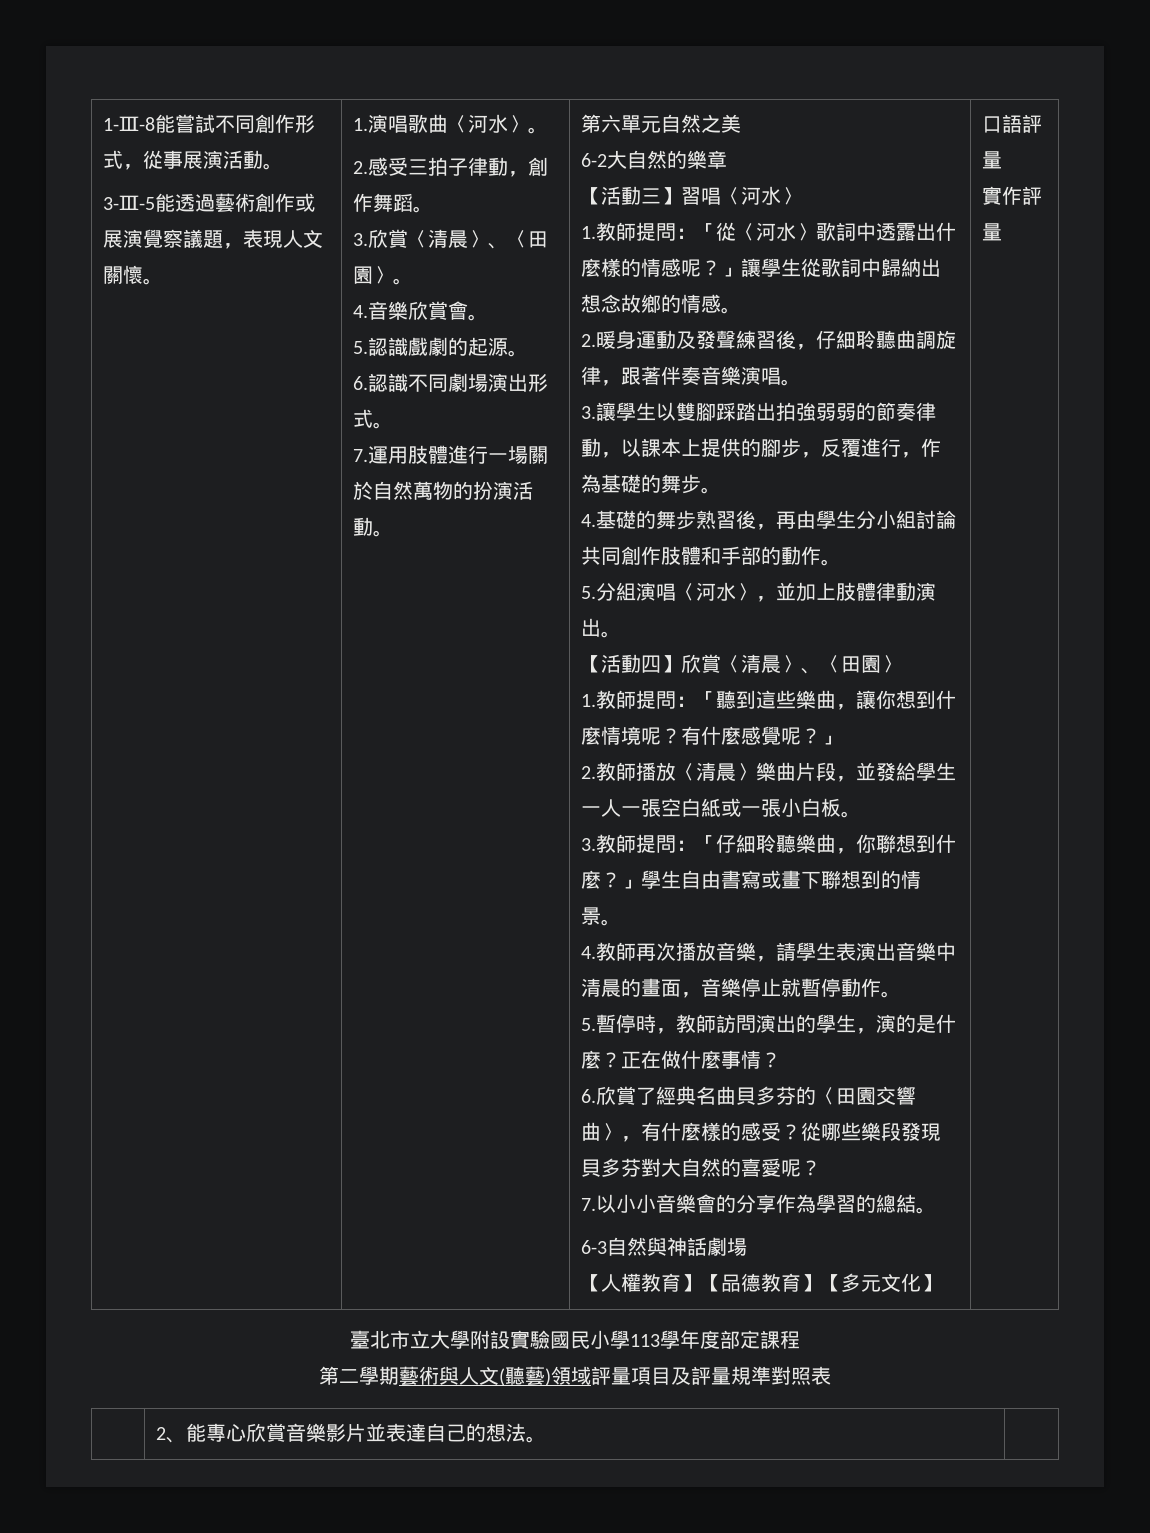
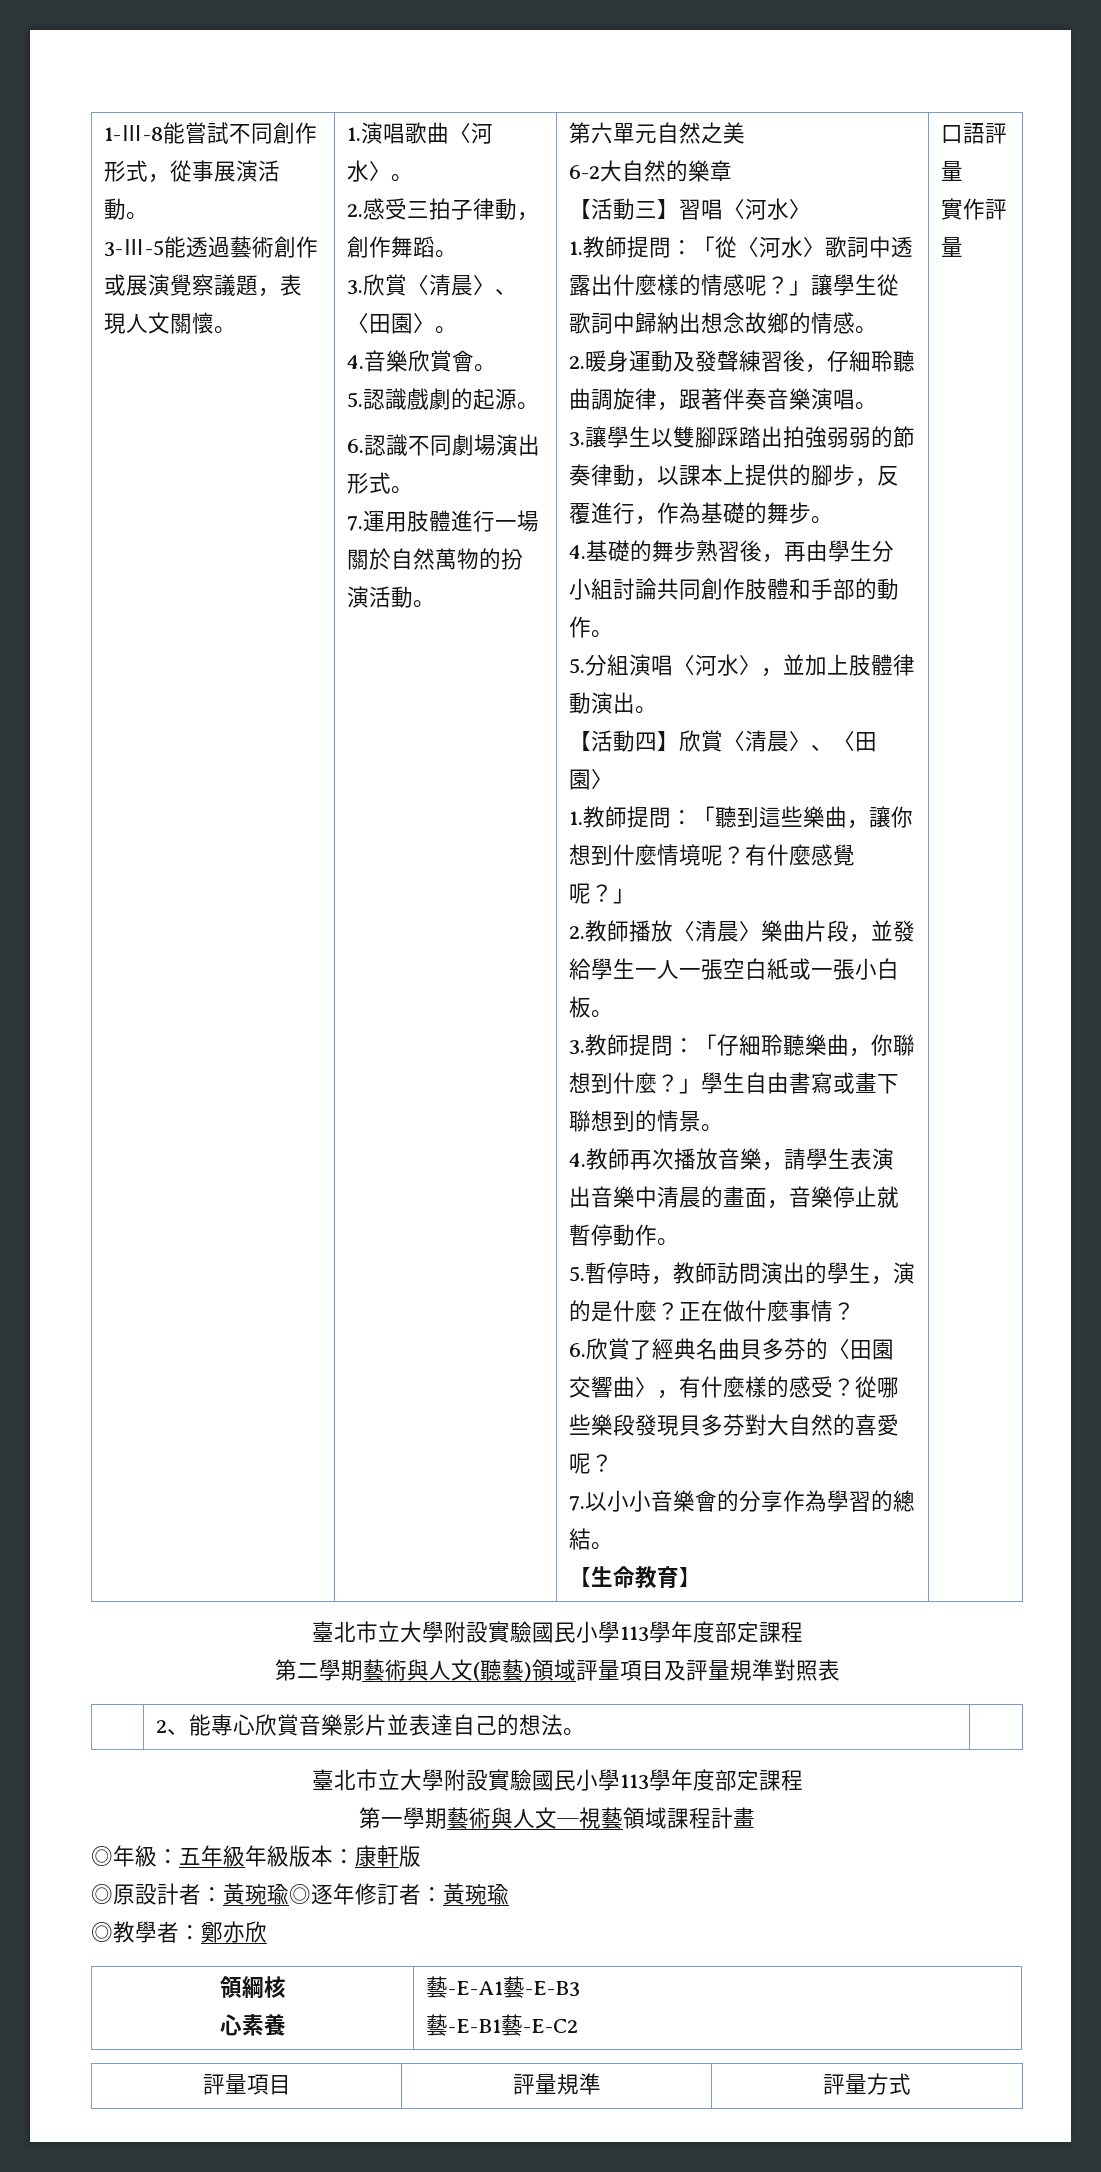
- 6-3自然與神話劇場
- 【人權教育】【品德教育】【多元文化】
+ 【生命教育】
  | 2、能專心欣賞音樂影片並表達自己的想法。 |
+ 臺北市立大學附設實驗國民小學113學年度部定課程
+ 第一學期藝術與人文─視藝領域課程計畫
+ ◎年級：五年級年級版本：康軒版
+ ◎原設計者：黃琬瑜◎逐年修訂者：黃琬瑜
+ ◎教學者：鄭亦欣
+ 領綱核
+ 心素養 | 藝-E-A1藝-E-B3
+ 藝-E-B1藝-E-C2
+ 評量項目 | 評量規準 | 評量方式

